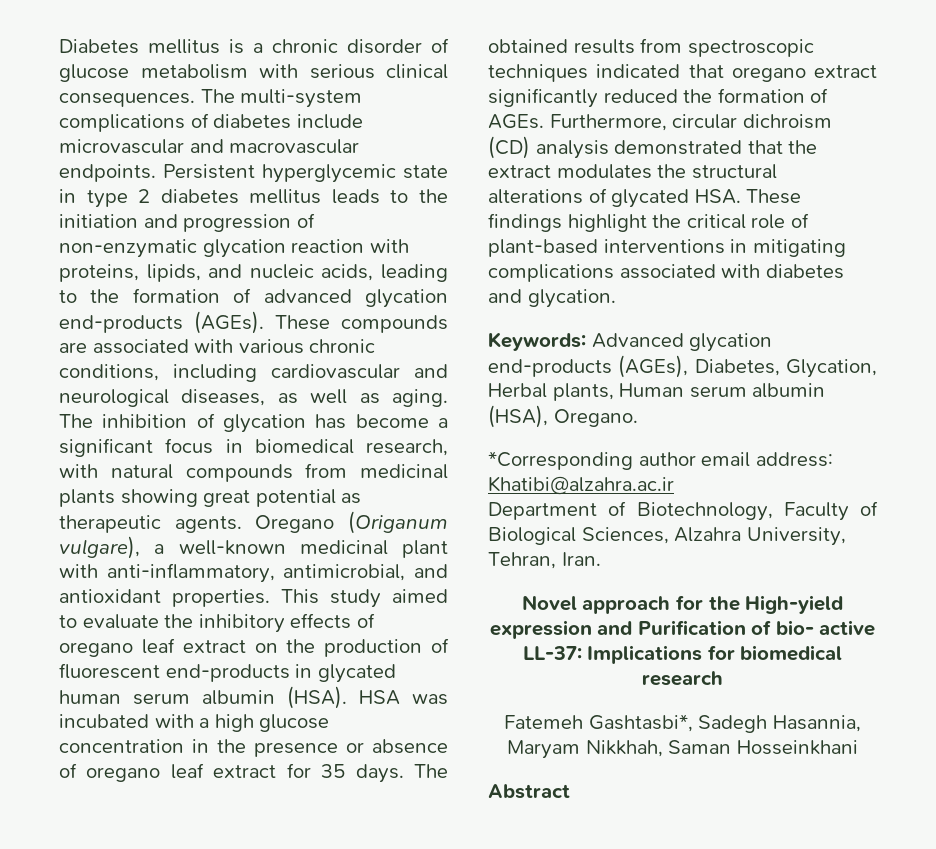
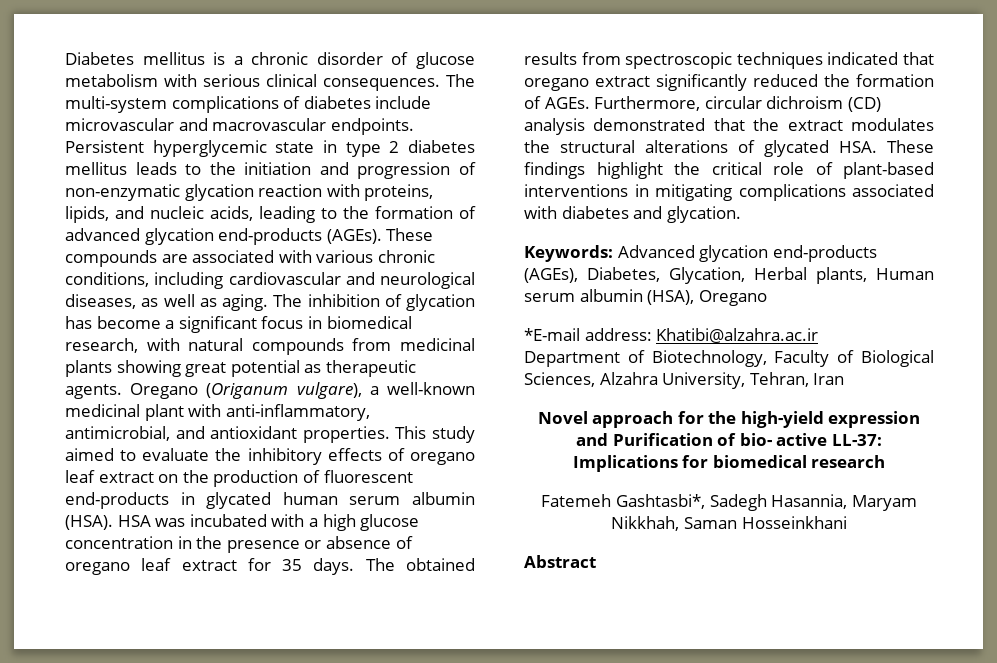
- Keywords: Advanced glycation end-products (AGEs), Diabetes, Glycation, Herbal plants, Human serum albumin (HSA), Oregano.
- *Corresponding author email address: Khatibi@alzahra.ac.ir
+ Keywords: Advanced glycation end-products (AGEs), Diabetes, Glycation, Herbal plants, Human serum albumin (HSA), Oregano
+ *E-mail address: Khatibi@alzahra.ac.ir
- Department of Biotechnology, Faculty of Biological Sciences, Alzahra University, Tehran, Iran.
+ Department of Biotechnology, Faculty of Biological Sciences, Alzahra University, Tehran, Iran
- Novel approach for the High-yield expression and Purification of bio- active LL-37: Implications for biomedical research
+ Novel approach for the high-yield expression and Purification of bio- active LL-37: Implications for biomedical research

